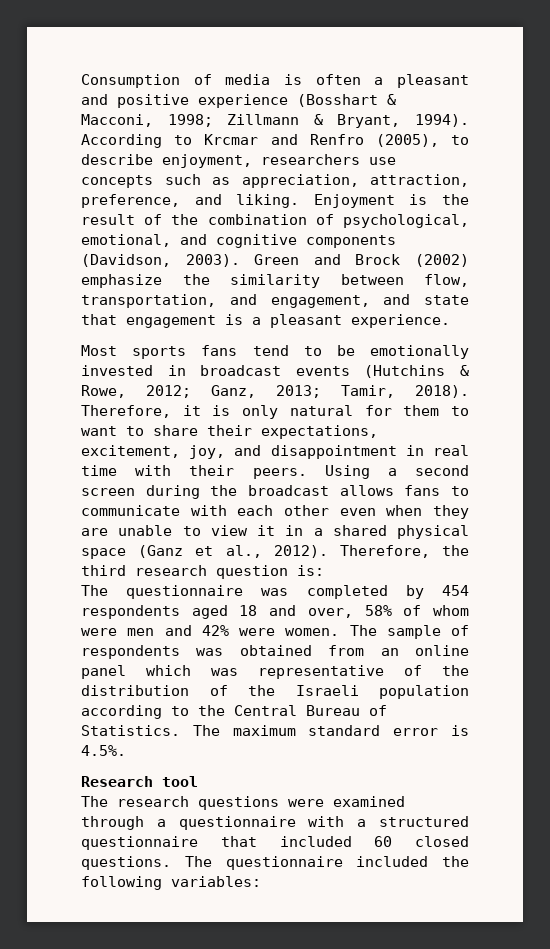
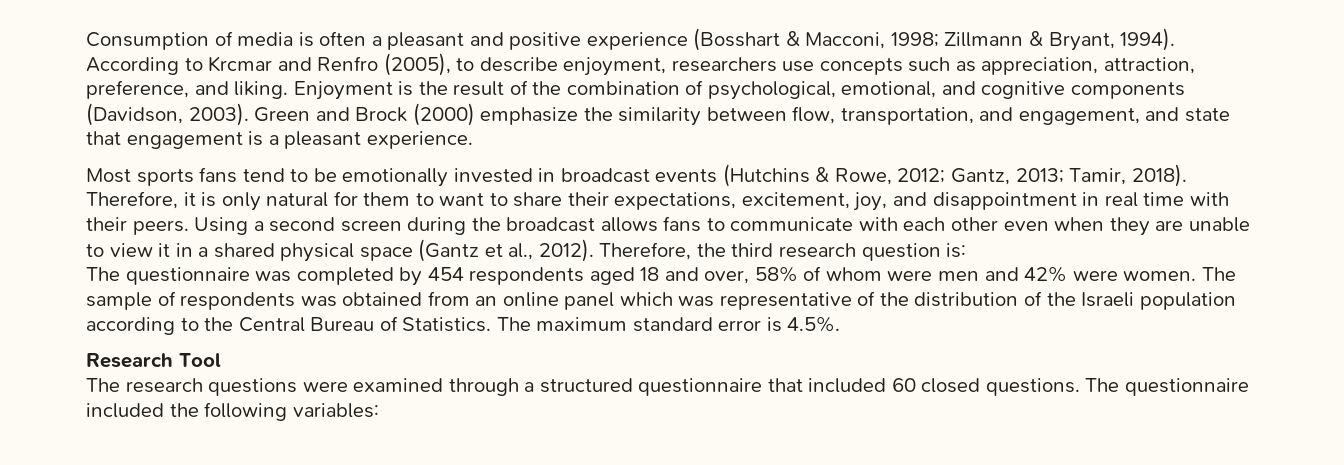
- Green and Brock (2002) emphasize the similarity between flow, transportation, and engagement, and state that engagement is a pleasant experience.
+ Green and Brock (2000) emphasize the similarity between flow, transportation, and engagement, and state that engagement is a pleasant experience.
- Most sports fans tend to be emotionally invested in broadcast events (Hutchins & Rowe, 2012; Ganz, 2013; Tamir, 2018).
+ Most sports fans tend to be emotionally invested in broadcast events (Hutchins & Rowe, 2012; Gantz, 2013; Tamir, 2018).
- Using a second screen during the broadcast allows fans to communicate with each other even when they are unable to view it in a shared physical space (Ganz et al., 2012).
+ Using a second screen during the broadcast allows fans to communicate with each other even when they are unable to view it in a shared physical space (Gantz et al., 2012).
- Research tool
+ Research Tool
- The research questions were examined through a questionnaire with a structured questionnaire that included 60 closed questions.
+ The research questions were examined through a structured questionnaire that included 60 closed questions.

